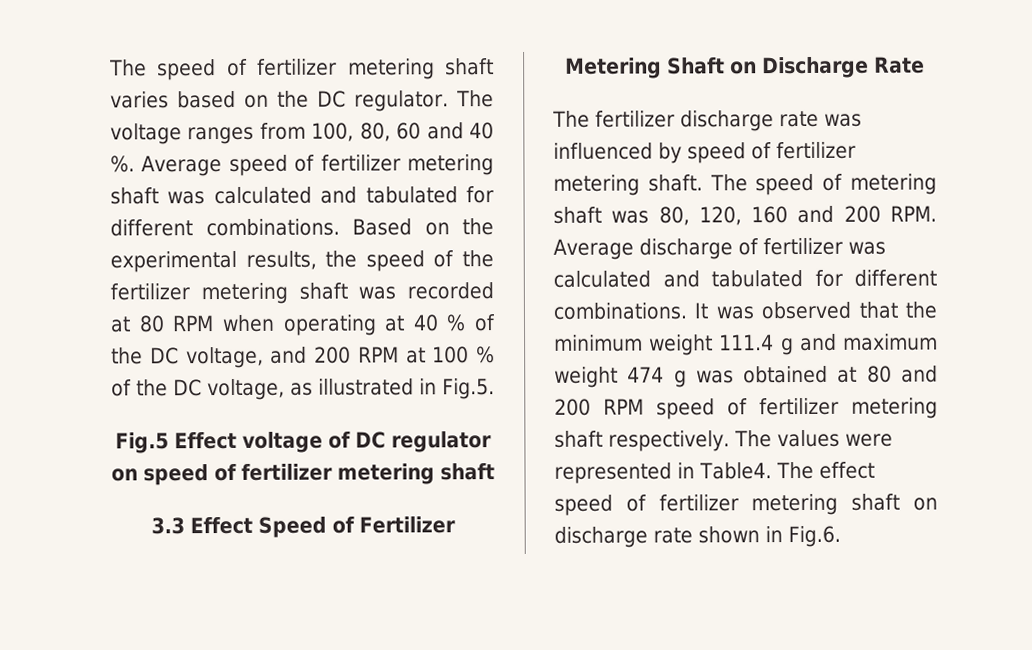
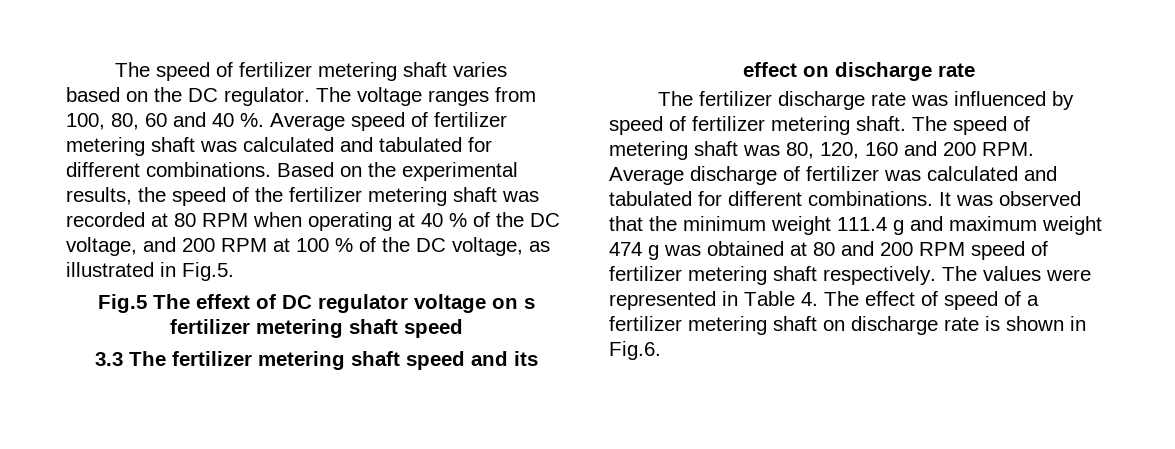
- Fig.5 Effect voltage of DC regulator on speed of fertilizer metering shaft
+ Fig.5 The effext of DC regulator voltage on s fertilizer metering shaft speed
- 3.3 Effect Speed of Fertilizer Metering Shaft on Discharge Rate
+ 3.3 The fertilizer metering shaft speed and its effect on discharge rate
- The values were represented in Table4. The effect speed of fertilizer metering shaft on discharge rate shown in Fig.6.
+ The values were represented in Table 4. The effect of speed of a fertilizer metering shaft on discharge rate is shown in Fig.6.

